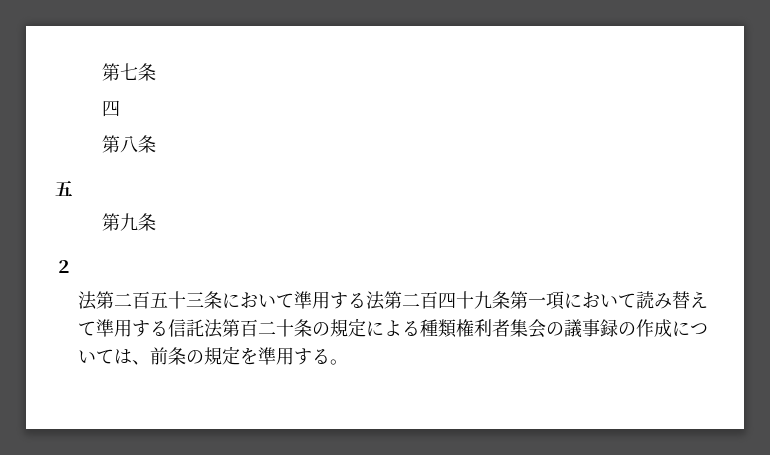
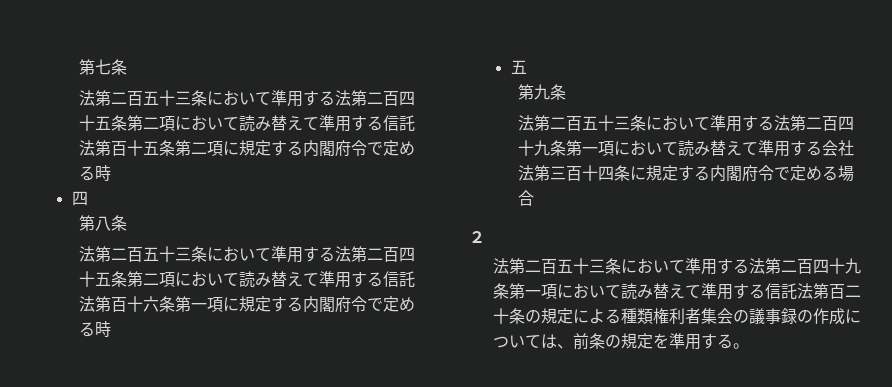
  第七条
+ 法第二百五十三条において準用する法第二百四十五条第二項において読み替えて準用する信託法第百十五条第二項に規定する内閣府令で定める時
  四
  第八条
+ 法第二百五十三条において準用する法第二百四十五条第二項において読み替えて準用する信託法第百十六条第一項に規定する内閣府令で定める時
  五
  第九条
+ 法第二百五十三条において準用する法第二百四十九条第一項において読み替えて準用する会社法第三百十四条に規定する内閣府令で定める場合

